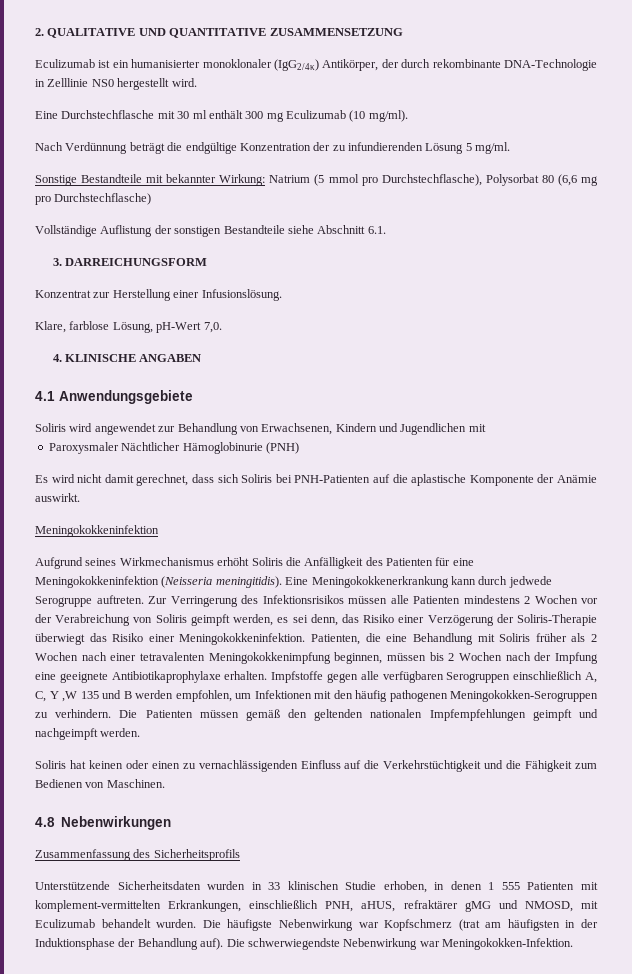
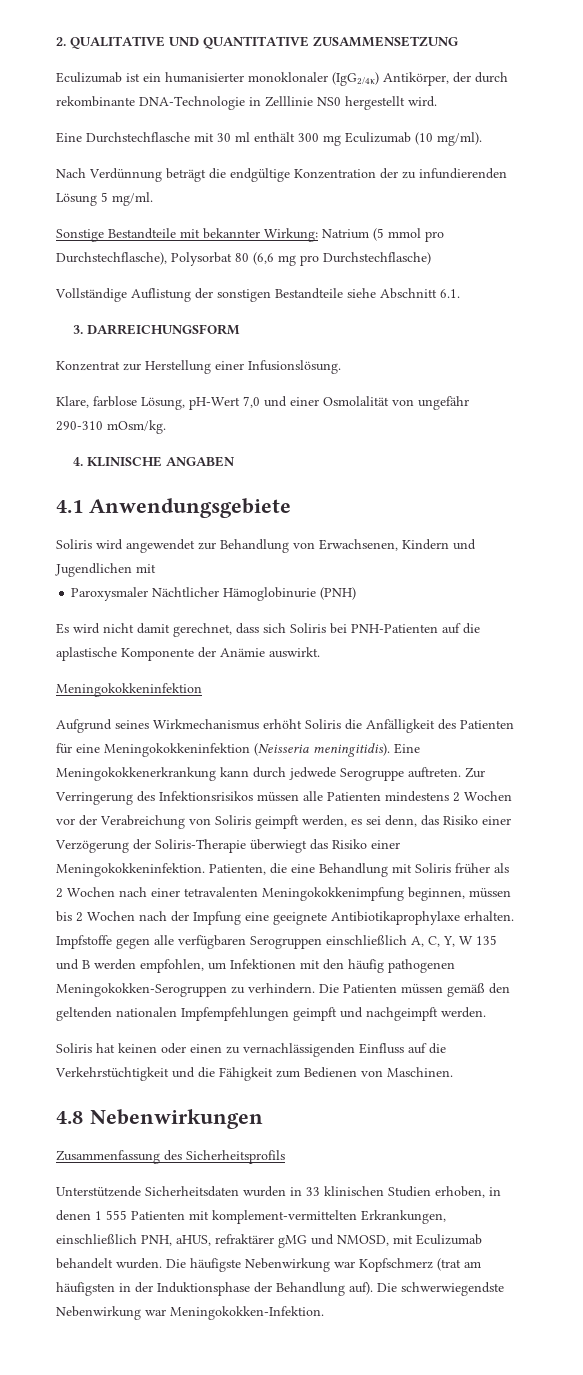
- Klare, farblose Lösung, pH-Wert 7,0.
+ Klare, farblose Lösung, pH-Wert 7,0 und einer Osmolalität von ungefähr 290-310 mOsm/kg.
- Impfstoffe gegen alle verfügbaren Serogruppen einschließlich A, C, Y ,W 135 und B werden empfohlen, um Infektionen mit den häufig pathogenen Meningokokken-Serogruppen zu verhindern.
+ Impfstoffe gegen alle verfügbaren Serogruppen einschließlich A, C, Y, W 135 und B werden empfohlen, um Infektionen mit den häufig pathogenen Meningokokken-Serogruppen zu verhindern.
- Unterstützende Sicherheitsdaten wurden in 33 klinischen Studie erhoben, in denen 1 555 Patienten mit komplement-vermittelten Erkrankungen, einschließlich PNH, aHUS, refraktärer gMG und NMOSD, mit Eculizumab behandelt wurden.
+ Unterstützende Sicherheitsdaten wurden in 33 klinischen Studien erhoben, in denen 1 555 Patienten mit komplement-vermittelten Erkrankungen, einschließlich PNH, aHUS, refraktärer gMG und NMOSD, mit Eculizumab behandelt wurden.

